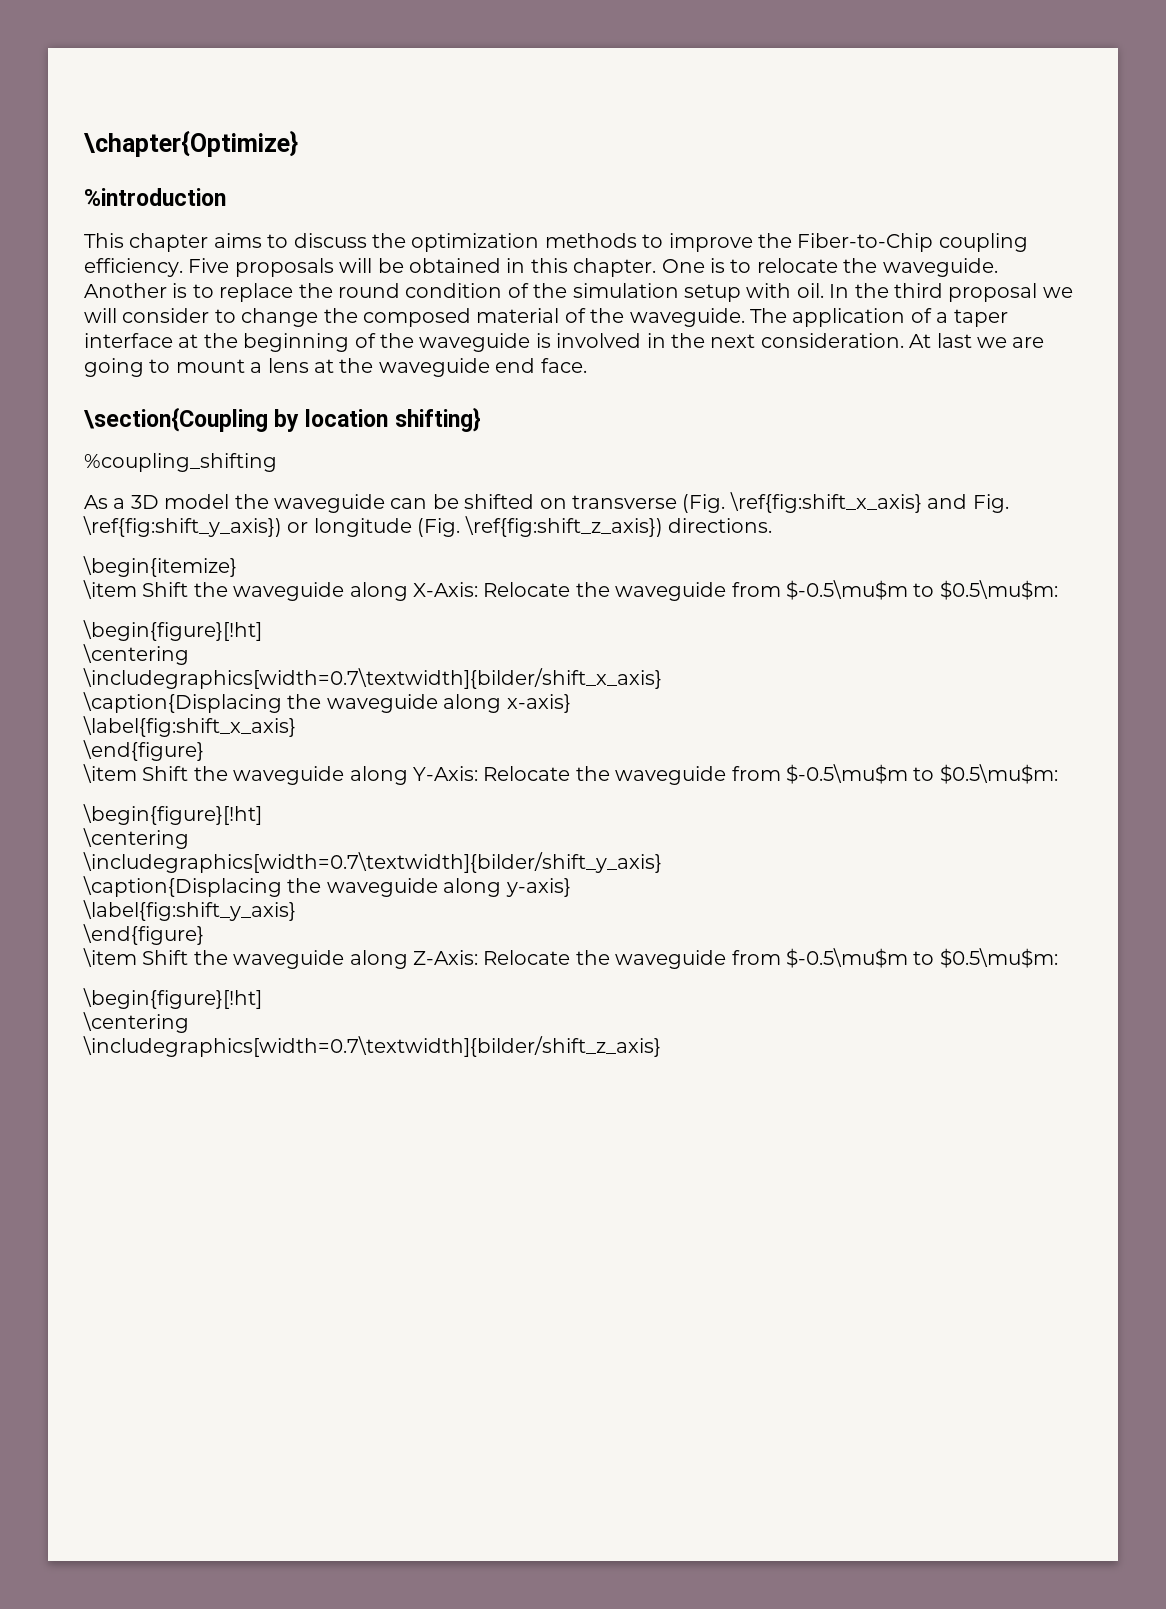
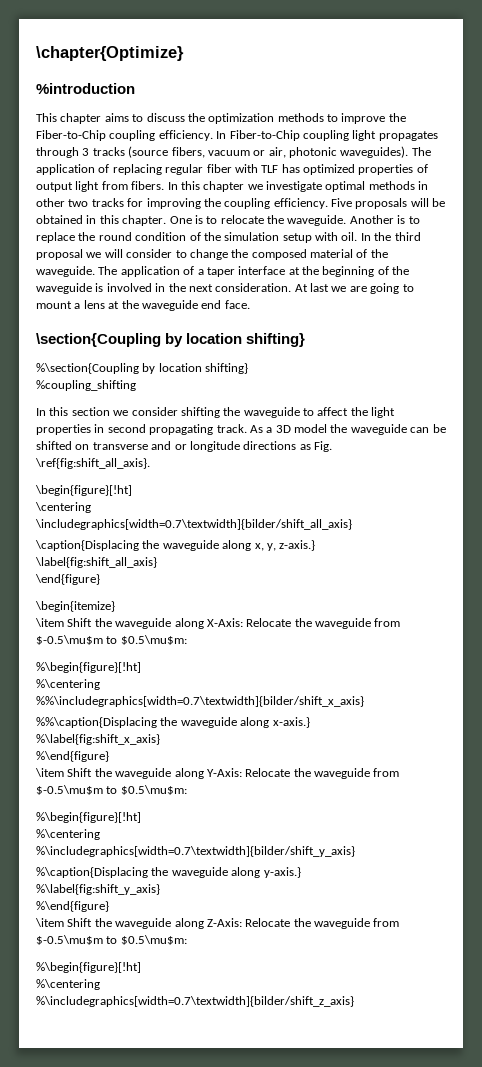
+ In Fiber-to-Chip coupling light propagates through 3 tracks (source fibers, vacuum or air, photonic waveguides). The application of replacing regular fiber with TLF has optimized properties of output light from fibers. In this chapter we investigate optimal methods in other two tracks for improving the coupling efficiency.
+ %\section{Coupling by location shifting}
  %coupling_shifting
- As a 3D model the waveguide can be shifted on transverse (Fig. \ref{fig:shift_x_axis} and Fig. \ref{fig:shift_y_axis}) or longitude (Fig. \ref{fig:shift_z_axis}) directions.
+ In this section we consider shifting the waveguide to affect the light properties in second propagating track. As a 3D model the waveguide can be shifted on transverse and or longitude directions as Fig. \ref{fig:shift_all_axis}.
+ \begin{figure}[!ht]
+ \centering
+ \includegraphics[width=0.7\textwidth]{bilder/shift_all_axis}
+ \caption{Displacing the waveguide along x, y, z-axis.}
+ \label{fig:shift_all_axis}
+ \end{figure}
  \item Shift the waveguide along X-Axis: Relocate the waveguide from $-0.5\mu$m to $0.5\mu$m:
- \begin{figure}[!ht]
- \centering
- \includegraphics[width=0.7\textwidth]{bilder/shift_x_axis}
- \caption{Displacing the waveguide along x-axis}
- \label{fig:shift_x_axis}
- \end{figure}
+ %\begin{figure}[!ht]
+ %\centering
+ %%\includegraphics[width=0.7\textwidth]{bilder/shift_x_axis}
+ %%\caption{Displacing the waveguide along x-axis.}
+ %\label{fig:shift_x_axis}
+ %\end{figure}
  \item Shift the waveguide along Y-Axis: Relocate the waveguide from $-0.5\mu$m to $0.5\mu$m:
- \begin{figure}[!ht]
- \centering
- \includegraphics[width=0.7\textwidth]{bilder/shift_y_axis}
- \caption{Displacing the waveguide along y-axis}
- \label{fig:shift_y_axis}
- \end{figure}
+ %\begin{figure}[!ht]
+ %\centering
+ %\includegraphics[width=0.7\textwidth]{bilder/shift_y_axis}
+ %\caption{Displacing the waveguide along y-axis.}
+ %\label{fig:shift_y_axis}
+ %\end{figure}
  \item Shift the waveguide along Z-Axis: Relocate the waveguide from $-0.5\mu$m to $0.5\mu$m:
- \begin{figure}[!ht]
- \centering
- \includegraphics[width=0.7\textwidth]{bilder/shift_z_axis}
+ %\begin{figure}[!ht]
+ %\centering
+ %\includegraphics[width=0.7\textwidth]{bilder/shift_z_axis}

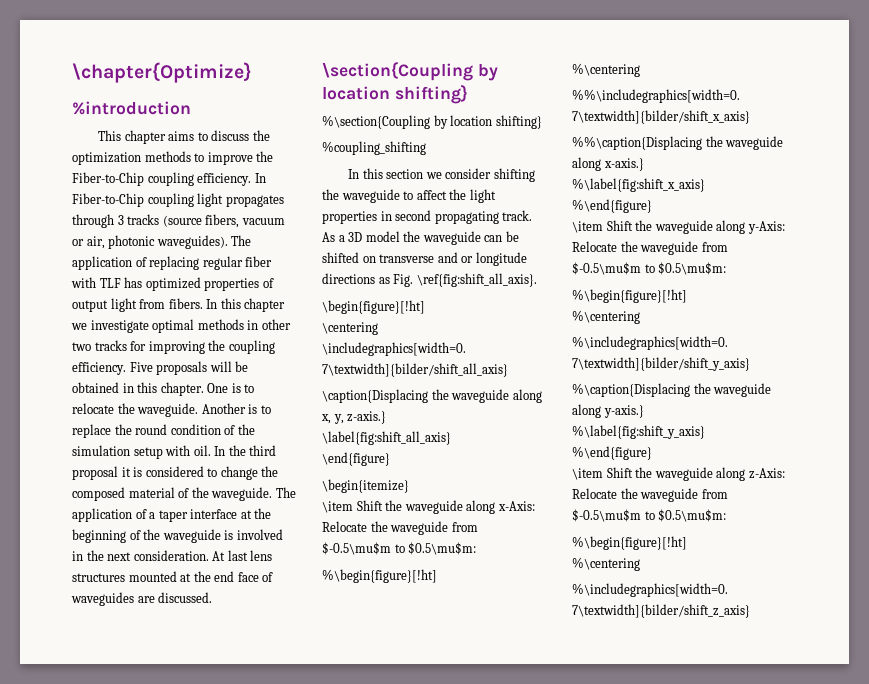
- In the third proposal we will consider to change the composed material of the waveguide.
+ In the third proposal it is considered to change the composed material of the waveguide.
- At last we are going to mount a lens at the waveguide end face.
+ At last lens structures mounted at the end face of waveguides are discussed.
- \item Shift the waveguide along X-Axis: Relocate the waveguide from $-0.5\mu$m to $0.5\mu$m:
+ \item Shift the waveguide along x-Axis: Relocate the waveguide from $-0.5\mu$m to $0.5\mu$m:
- \item Shift the waveguide along Y-Axis: Relocate the waveguide from $-0.5\mu$m to $0.5\mu$m:
+ \item Shift the waveguide along y-Axis: Relocate the waveguide from $-0.5\mu$m to $0.5\mu$m:
- \item Shift the waveguide along Z-Axis: Relocate the waveguide from $-0.5\mu$m to $0.5\mu$m:
+ \item Shift the waveguide along z-Axis: Relocate the waveguide from $-0.5\mu$m to $0.5\mu$m:

